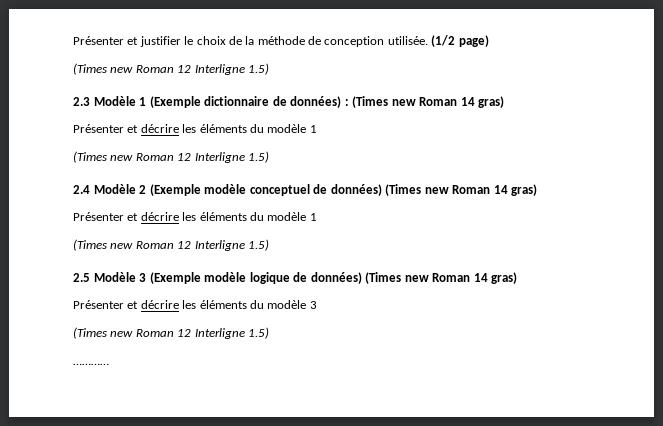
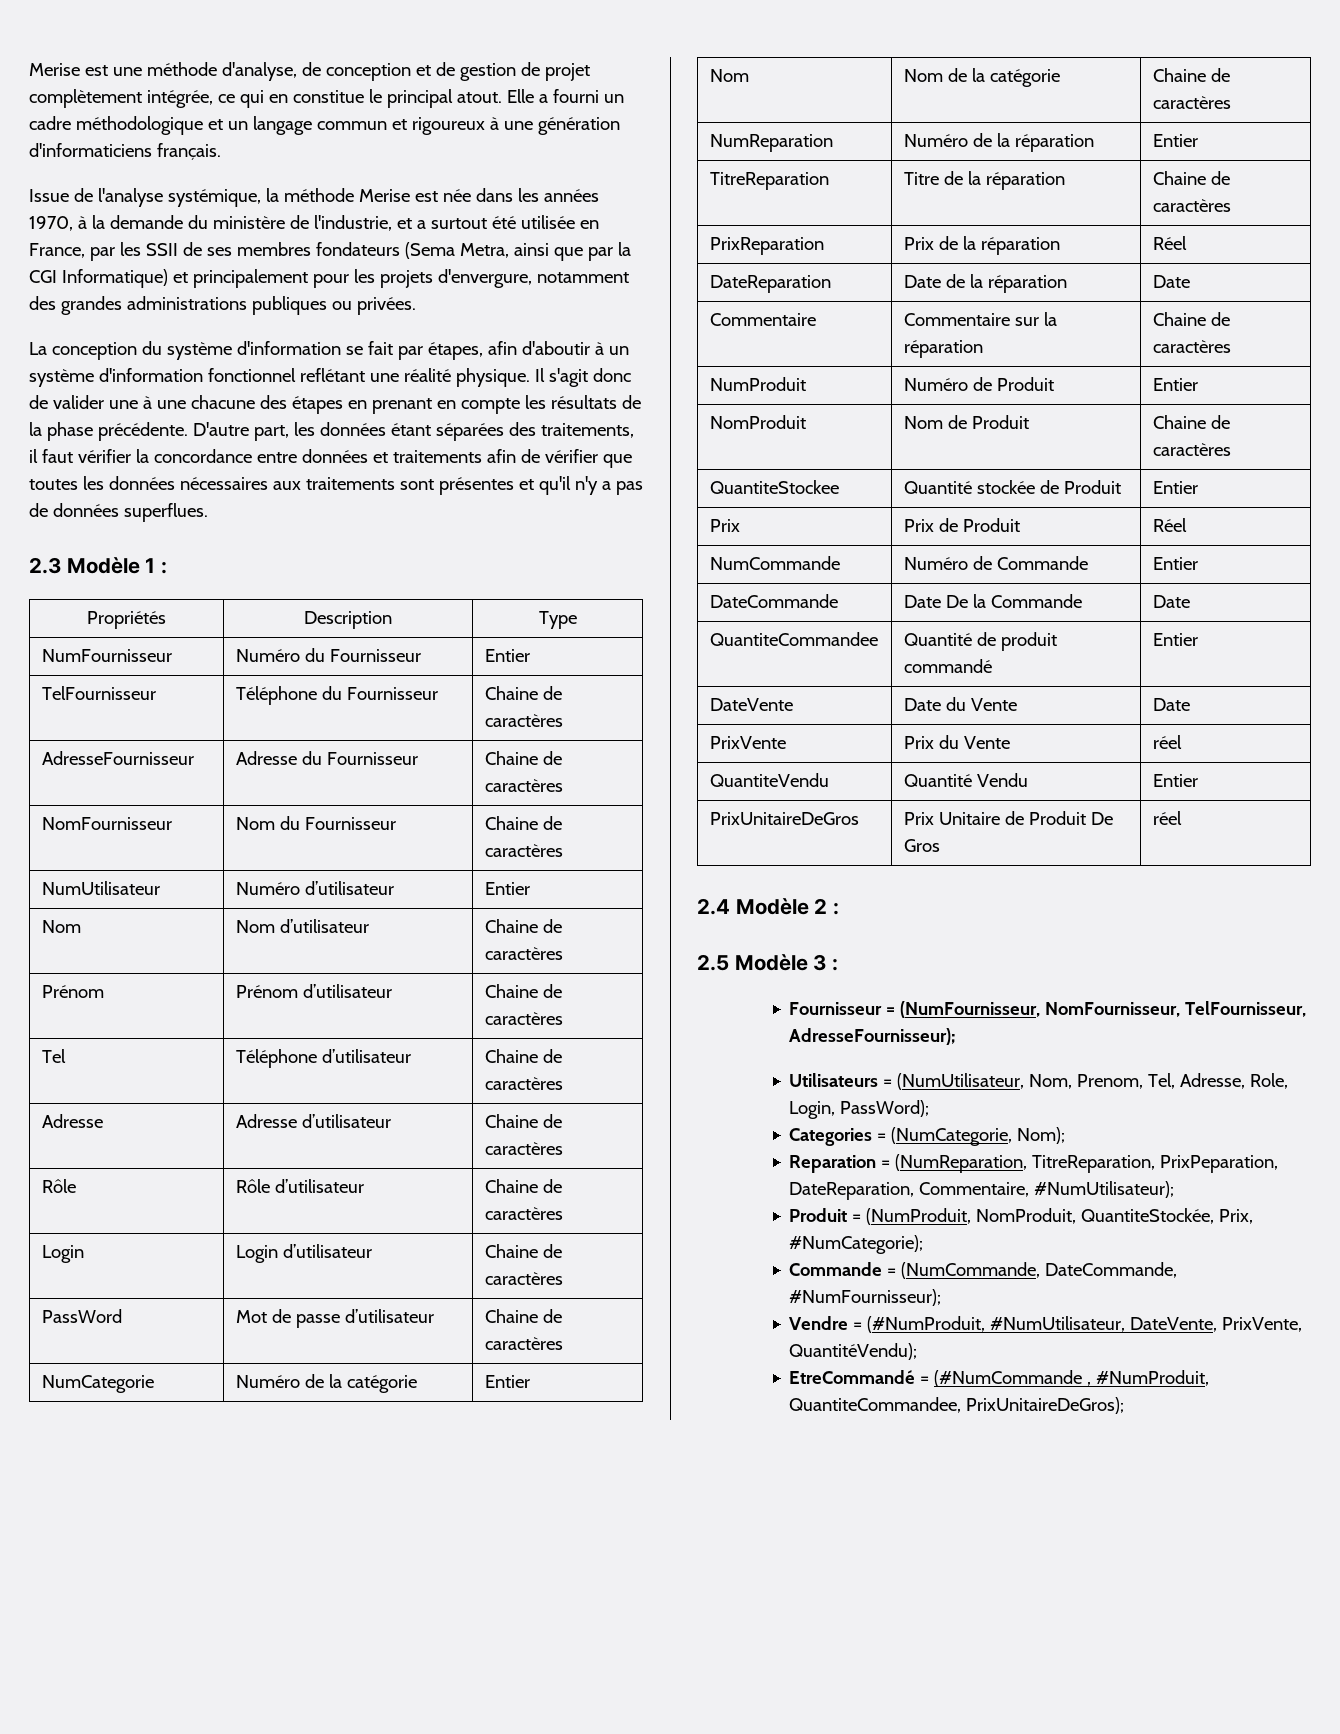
- Présenter et justifier le choix de la méthode de conception utilisée. (1/2 page)
- (Times new Roman 12 Interligne 1.5)
- 2.3 Modèle 1 (Exemple dictionnaire de données) : (Times new Roman 14 gras)
- Présenter et décrire les éléments du modèle 1
- (Times new Roman 12 Interligne 1.5)
- 2.4 Modèle 2 (Exemple modèle conceptuel de données) (Times new Roman 14 gras)
- Présenter et décrire les éléments du modèle 1
- (Times new Roman 12 Interligne 1.5)
- 2.5 Modèle 3 (Exemple modèle logique de données) (Times new Roman 14 gras)
- Présenter et décrire les éléments du modèle 3
- (Times new Roman 12 Interligne 1.5)
- …………
+ Merise est une méthode d'analyse, de conception et de gestion de projet complètement intégrée, ce qui en constitue le principal atout. Elle a fourni un cadre méthodologique et un langage commun et rigoureux à une génération d'informaticiens français.
+ Issue de l'analyse systémique, la méthode Merise est née dans les années 1970, à la demande du ministère de l'industrie, et a surtout été utilisée en France, par les SSII de ses membres fondateurs (Sema Metra, ainsi que par la CGI Informatique) et principalement pour les projets d'envergure, notamment des grandes administrations publiques ou privées.
+ La conception du système d'information se fait par étapes, afin d'aboutir à un système d'information fonctionnel reflétant une réalité physique. Il s'agit donc de valider une à une chacune des étapes en prenant en compte les résultats de la phase précédente. D'autre part, les données étant séparées des traitements, il faut vérifier la concordance entre données et traitements afin de vérifier que toutes les données nécessaires aux traitements sont présentes et qu'il n'y a pas de données superflues.
+ 2.3 Modèle 1 :
+ Propriétés | Description | Type
+ NumFournisseur | Numéro du Fournisseur | Entier
+ TelFournisseur | Téléphone du Fournisseur | Chaine de caractères
+ AdresseFournisseur | Adresse du Fournisseur | Chaine de caractères
+ NomFournisseur | Nom du Fournisseur | Chaine de caractères
+ NumUtilisateur | Numéro d’utilisateur | Entier
+ Nom | Nom d’utilisateur | Chaine de caractères
+ Prénom | Prénom d’utilisateur | Chaine de caractères
+ Tel | Téléphone d’utilisateur | Chaine de caractères
+ Adresse | Adresse d’utilisateur | Chaine de caractères
+ Rôle | Rôle d’utilisateur | Chaine de caractères
+ Login | Login d’utilisateur | Chaine de caractères
+ PassWord | Mot de passe d’utilisateur | Chaine de caractères
+ NumCategorie | Numéro de la catégorie | Entier
+ Nom | Nom de la catégorie | Chaine de caractères
+ NumReparation | Numéro de la réparation | Entier
+ TitreReparation | Titre de la réparation | Chaine de caractères
+ PrixReparation | Prix de la réparation | Réel
+ DateReparation | Date de la réparation | Date
+ Commentaire | Commentaire sur la réparation | Chaine de caractères
+ NumProduit | Numéro de Produit | Entier
+ NomProduit | Nom de Produit | Chaine de caractères
+ QuantiteStockee | Quantité stockée de Produit | Entier
+ Prix | Prix de Produit | Réel
+ NumCommande | Numéro de Commande | Entier
+ DateCommande | Date De la Commande | Date
+ QuantiteCommandee | Quantité de produit commandé | Entier
+ DateVente | Date du Vente | Date
+ PrixVente | Prix du Vente | réel
+ QuantiteVendu | Quantité Vendu | Entier
+ PrixUnitaireDeGros | Prix Unitaire de Produit De Gros | réel
+ 2.4 Modèle 2 :
+ 2.5 Modèle 3 :
+ Fournisseur = (NumFournisseur, NomFournisseur, TelFournisseur, AdresseFournisseur);
+ Utilisateurs = (NumUtilisateur, Nom, Prenom, Tel, Adresse, Role, Login, PassWord);
+ Categories = (NumCategorie, Nom);
+ Reparation = (NumReparation, TitreReparation, PrixPeparation, DateReparation, Commentaire, #NumUtilisateur);
+ Produit = (NumProduit, NomProduit, QuantiteStockée, Prix, #NumCategorie);
+ Commande = (NumCommande, DateCommande, #NumFournisseur);
+ Vendre = (#NumProduit, #NumUtilisateur, DateVente, PrixVente, QuantitéVendu);
+ EtreCommandé = (#NumCommande , #NumProduit, QuantiteCommandee, PrixUnitaireDeGros);

